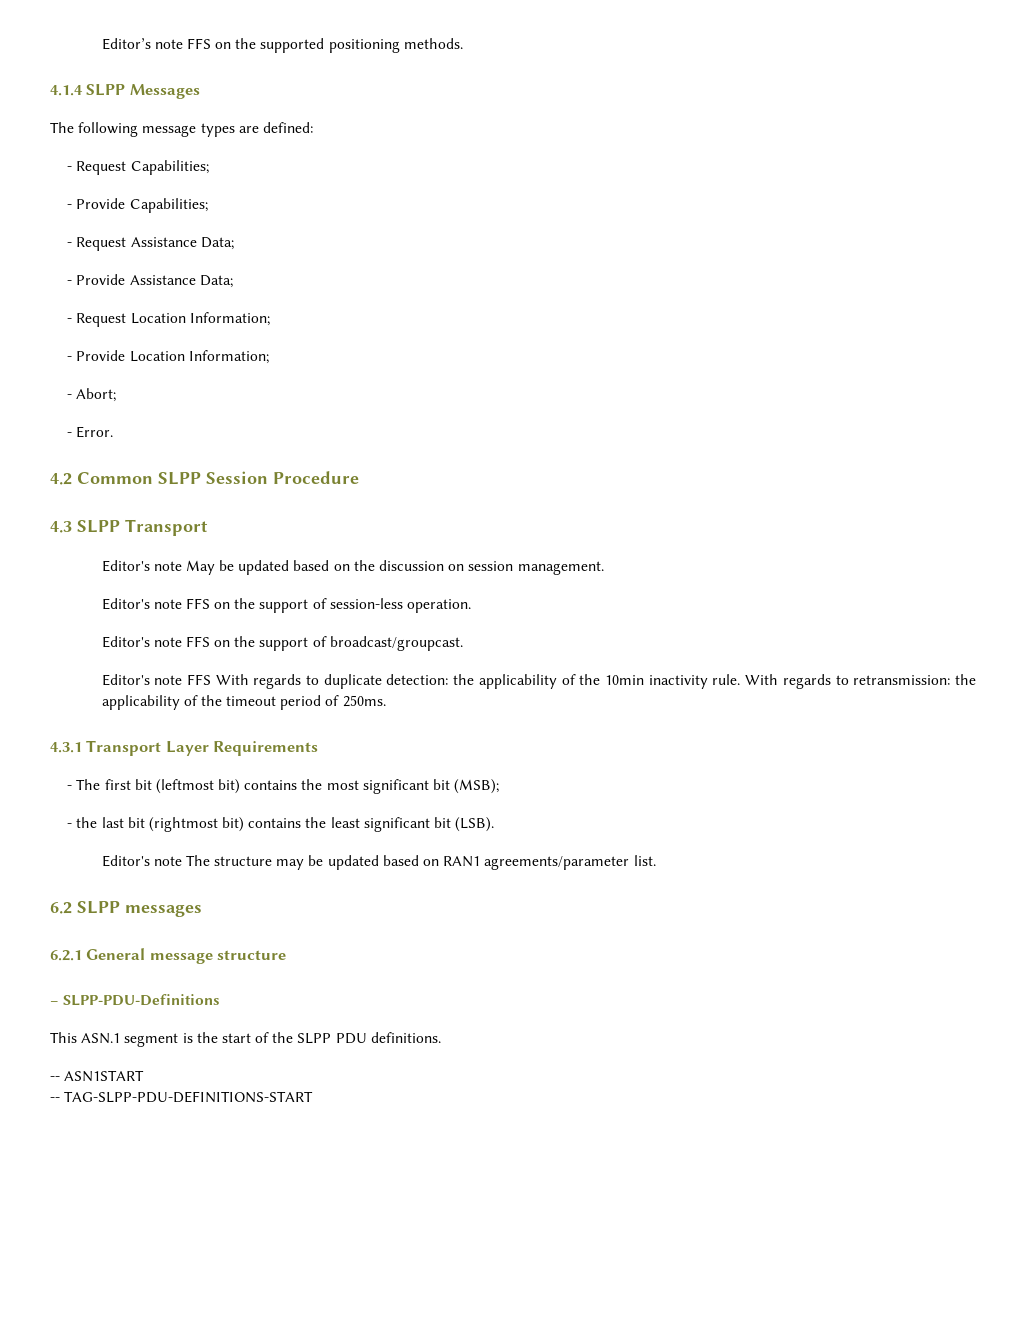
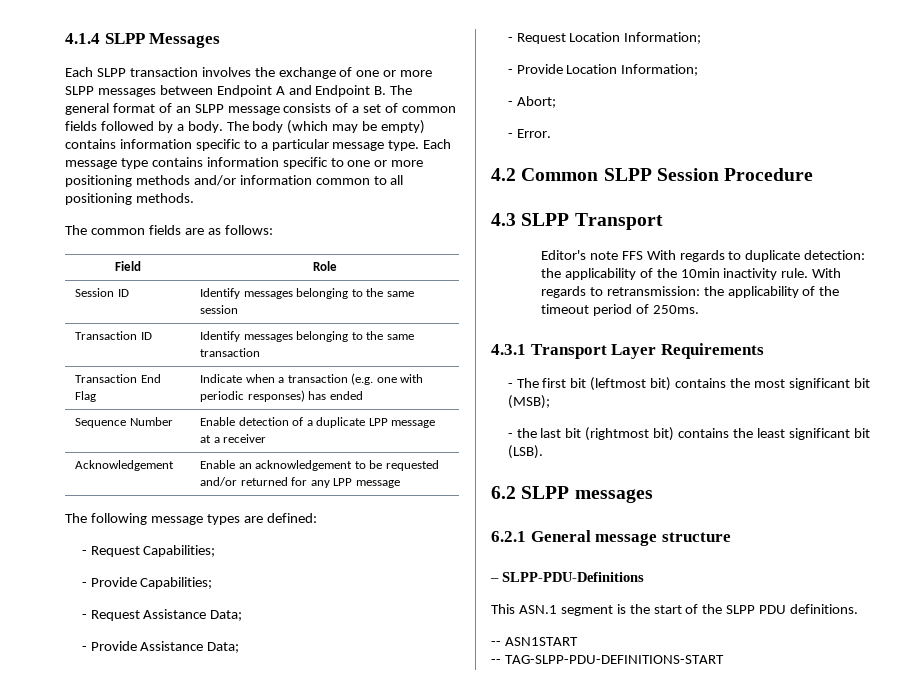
- Editor’s note FFS on the supported positioning methods.
  4.1.4 SLPP Messages
+ Each SLPP transaction involves the exchange of one or more SLPP messages between Endpoint A and Endpoint B. The general format of an SLPP message consists of a set of common fields followed by a body. The body (which may be empty) contains information specific to a particular message type. Each message type contains information specific to one or more positioning methods and/or information common to all positioning methods.
+ The common fields are as follows:
+ Field | Role
+ Session ID | Identify messages belonging to the same session
+ Transaction ID | Identify messages belonging to the same transaction
+ Transaction End Flag | Indicate when a transaction (e.g. one with periodic responses) has ended
+ Sequence Number | Enable detection of a duplicate LPP message at a receiver
+ Acknowledgement | Enable an acknowledgement to be requested and/or returned for any LPP message
- Editor's note May be updated based on the discussion on session management.
- Editor's note FFS on the support of session-less operation.
- Editor's note FFS on the support of broadcast/groupcast.
- Editor's note The structure may be updated based on RAN1 agreements/parameter list.

